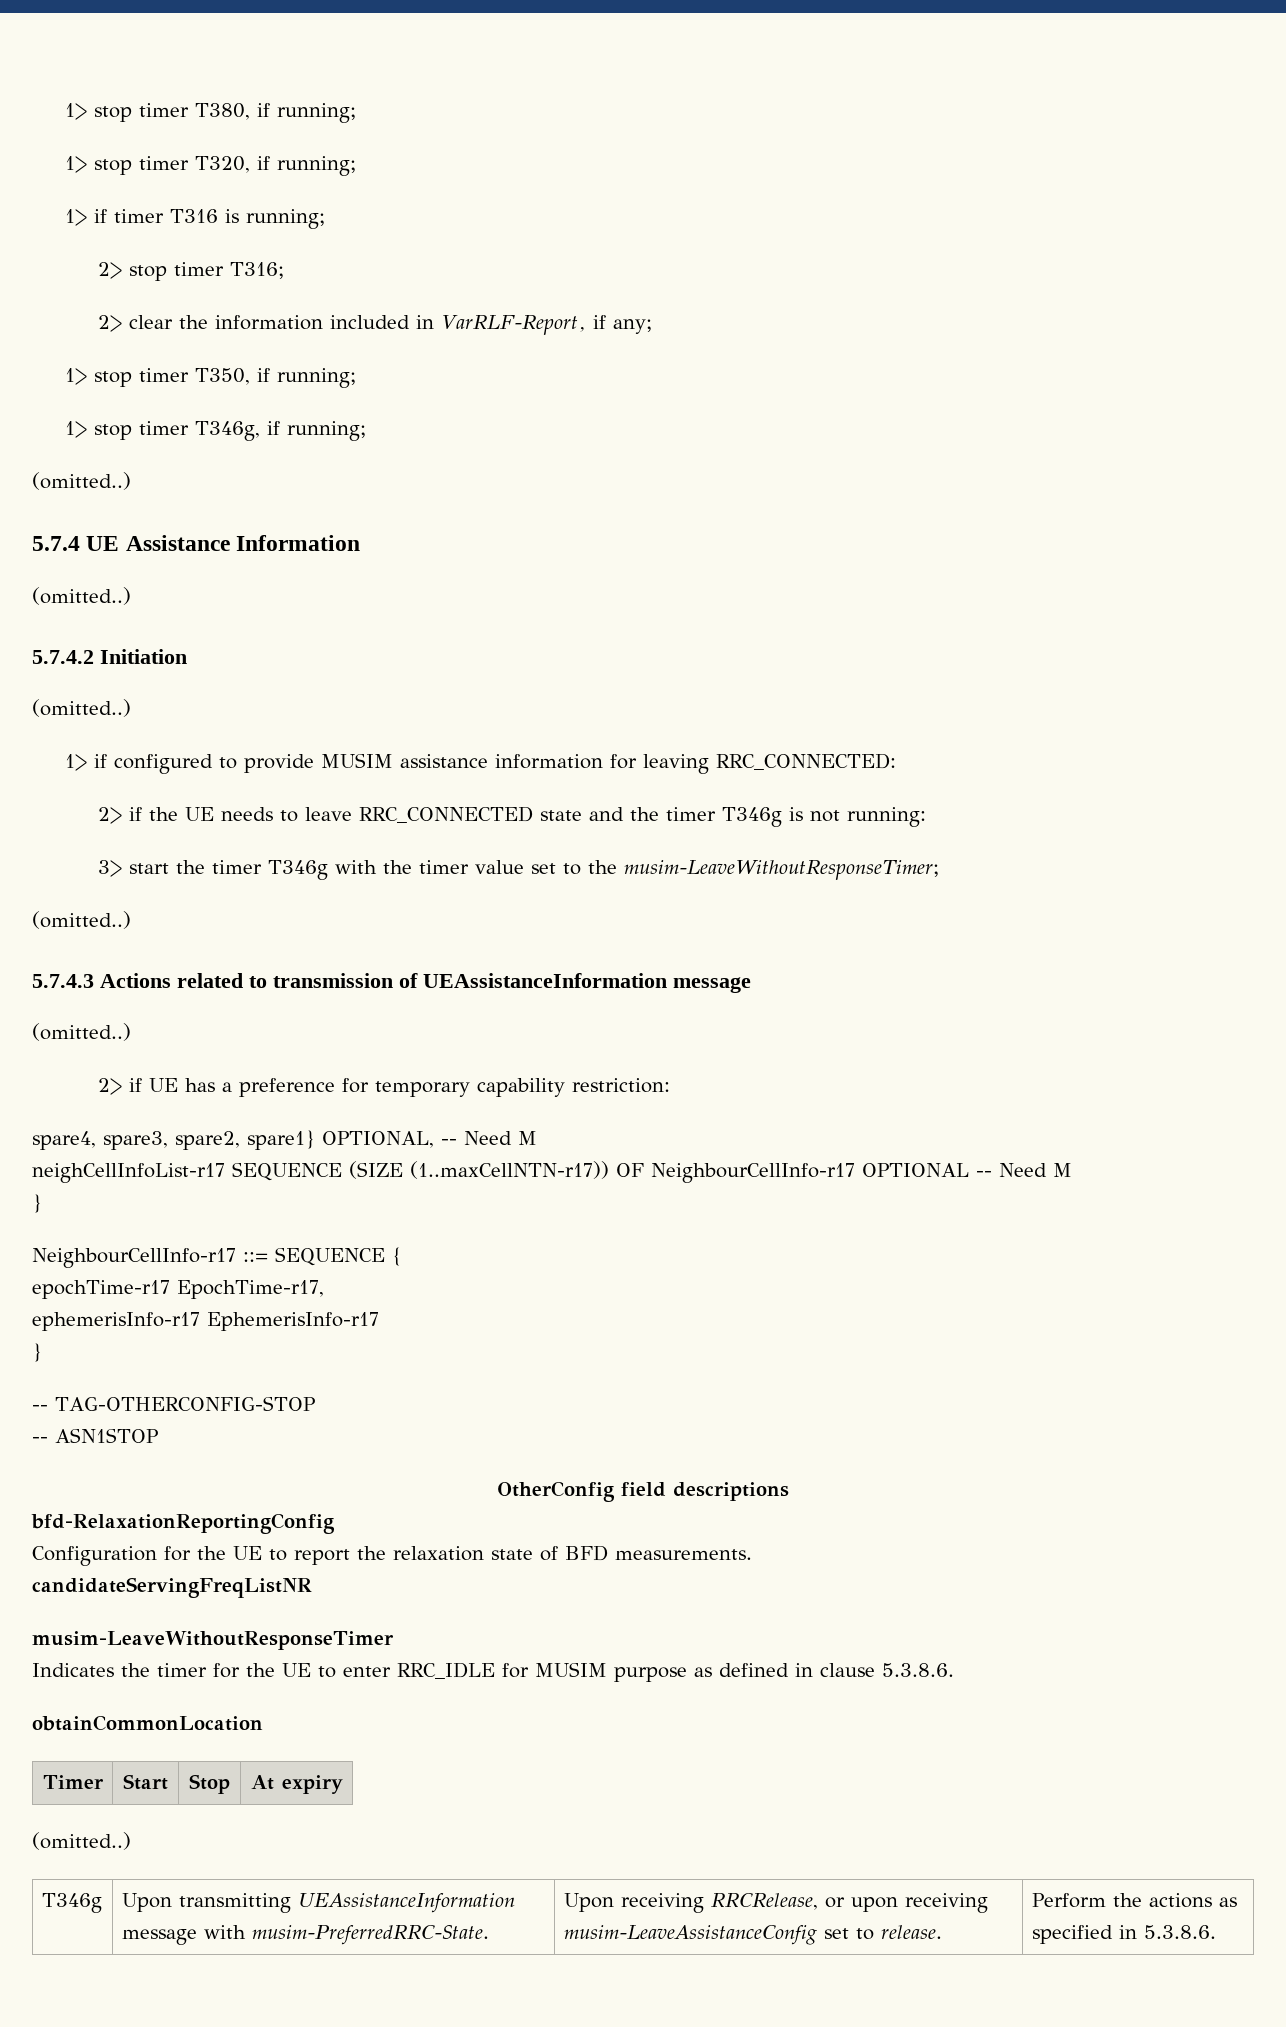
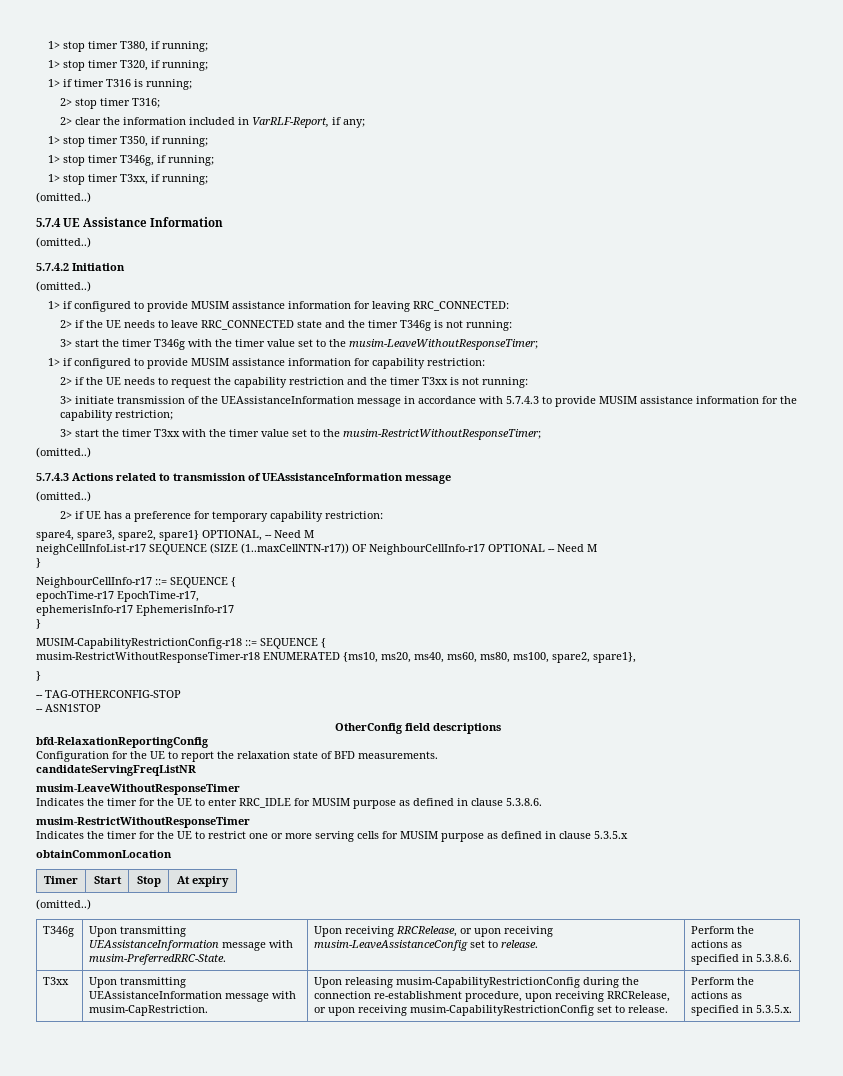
+ 1> stop timer T3xx, if running;
+ 1> if configured to provide MUSIM assistance information for capability restriction:
+ 2> if the UE needs to request the capability restriction and the timer T3xx is not running:
+ 3> initiate transmission of the UEAssistanceInformation message in accordance with 5.7.4.3 to provide MUSIM assistance information for the capability restriction;
+ 3> start the timer T3xx with the timer value set to the musim-RestrictWithoutResponseTimer;
+ MUSIM-CapabilityRestrictionConfig-r18 ::= SEQUENCE {
+ musim-RestrictWithoutResponseTimer-r18 ENUMERATED {ms10, ms20, ms40, ms60, ms80, ms100, spare2, spare1},
+ }
+ musim-RestrictWithoutResponseTimer
+ Indicates the timer for the UE to restrict one or more serving cells for MUSIM purpose as defined in clause 5.3.5.x
+ T3xx | Upon transmitting UEAssistanceInformation message with musim-CapRestriction. | Upon releasing musim-CapabilityRestrictionConfig during the connection re-establishment procedure, upon receiving RRCRelease, or upon receiving musim-CapabilityRestrictionConfig set to release. | Perform the actions as specified in 5.3.5.x.

